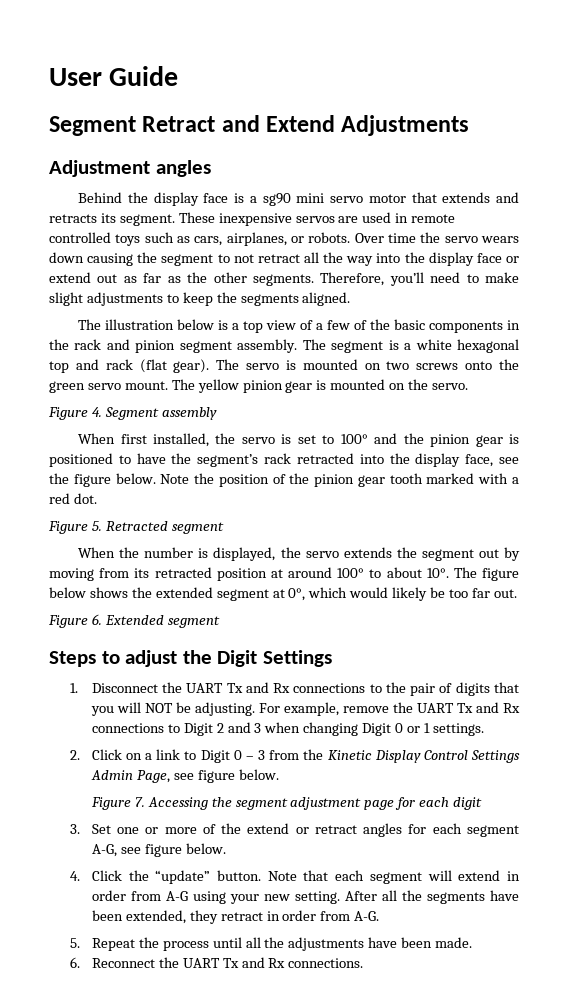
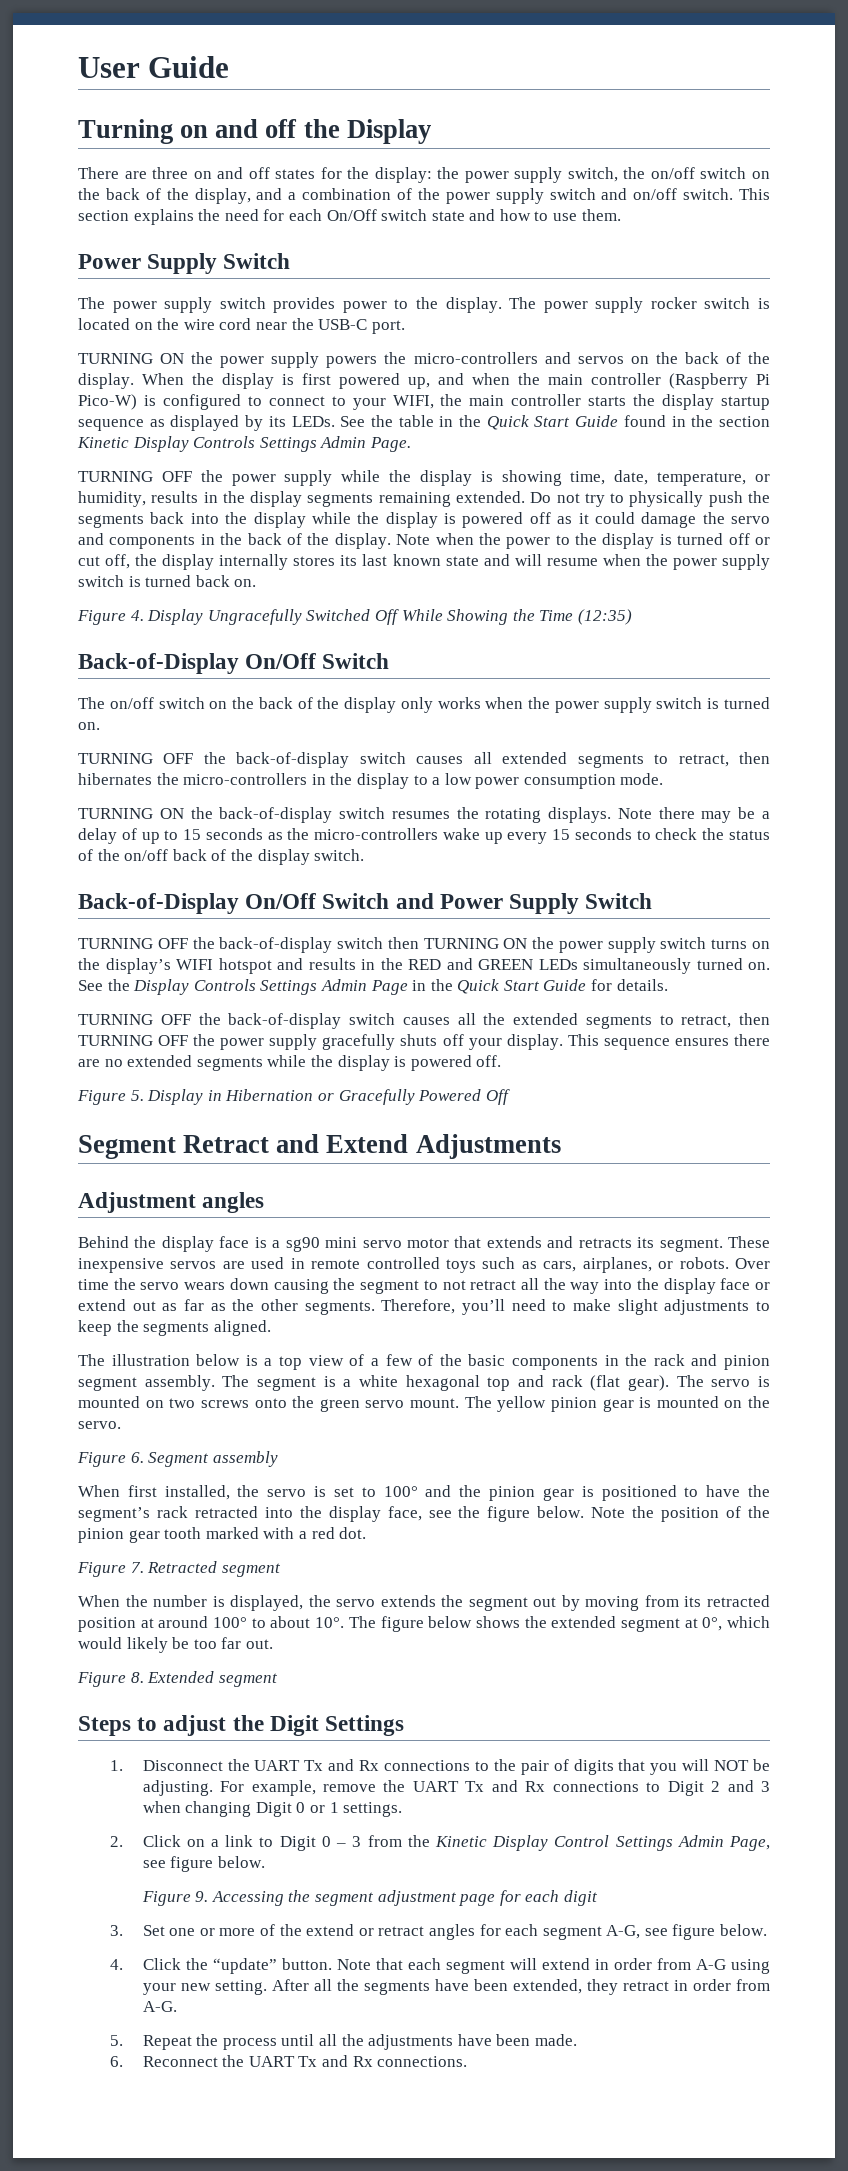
+ Turning on and off the Display
+ There are three on and off states for the display: the power supply switch, the on/off switch on the back of the display, and a combination of the power supply switch and on/off switch. This section explains the need for each On/Off switch state and how to use them.
+ Power Supply Switch
+ The power supply switch provides power to the display. The power supply rocker switch is located on the wire cord near the USB-C port.
+ TURNING ON the power supply powers the micro-controllers and servos on the back of the display. When the display is first powered up, and when the main controller (Raspberry Pi Pico-W) is configured to connect to your WIFI, the main controller starts the display startup sequence as displayed by its LEDs. See the table in the Quick Start Guide found in the section Kinetic Display Controls Settings Admin Page.
+ TURNING OFF the power supply while the display is showing time, date, temperature, or humidity, results in the display segments remaining extended. Do not try to physically push the segments back into the display while the display is powered off as it could damage the servo and components in the back of the display. Note when the power to the display is turned off or cut off, the display internally stores its last known state and will resume when the power supply switch is turned back on.
+ Figure 4. Display Ungracefully Switched Off While Showing the Time (12:35)
+ Back-of-Display On/Off Switch
+ The on/off switch on the back of the display only works when the power supply switch is turned on.
+ TURNING OFF the back-of-display switch causes all extended segments to retract, then hibernates the micro-controllers in the display to a low power consumption mode.
+ TURNING ON the back-of-display switch resumes the rotating displays. Note there may be a delay of up to 15 seconds as the micro-controllers wake up every 15 seconds to check the status of the on/off back of the display switch.
+ Back-of-Display On/Off Switch and Power Supply Switch
+ TURNING OFF the back-of-display switch then TURNING ON the power supply switch turns on the display’s WIFI hotspot and results in the RED and GREEN LEDs simultaneously turned on. See the Display Controls Settings Admin Page in the Quick Start Guide for details.
+ TURNING OFF the back-of-display switch causes all the extended segments to retract, then TURNING OFF the power supply gracefully shuts off your display. This sequence ensures there are no extended segments while the display is powered off.
+ Figure 5. Display in Hibernation or Gracefully Powered Off
- Figure 4. Segment assembly
+ Figure 6. Segment assembly
- Figure 5. Retracted segment
+ Figure 7. Retracted segment
- Figure 6. Extended segment
+ Figure 8. Extended segment
- Figure 7. Accessing the segment adjustment page for each digit
+ Figure 9. Accessing the segment adjustment page for each digit

